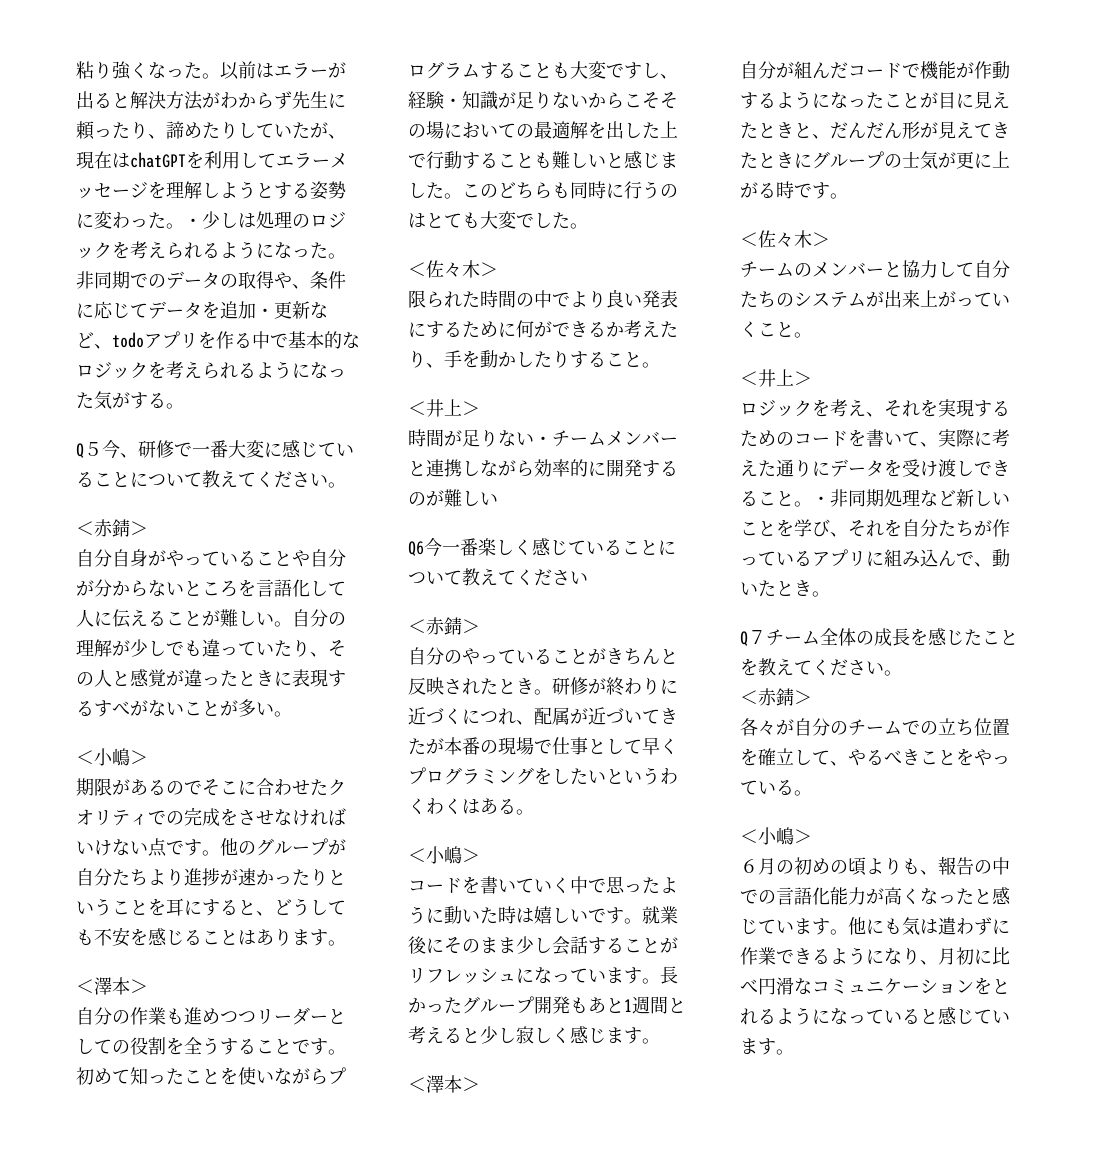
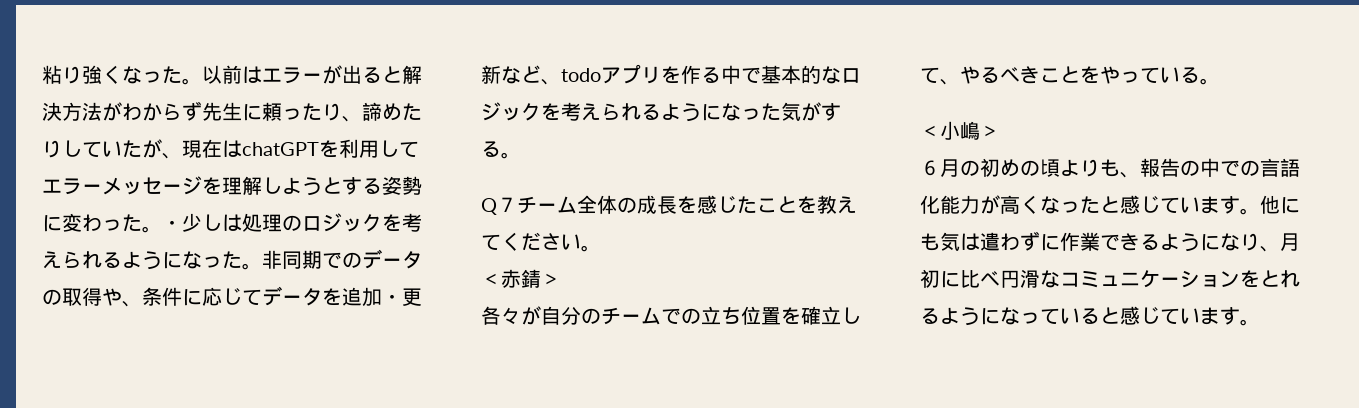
- Q５今、研修で一番大変に感じていることについて教えてください。
- ＜赤錆＞
- 自分自身がやっていることや自分が分からないところを言語化して人に伝えることが難しい。自分の理解が少しでも違っていたり、その人と感覚が違ったときに表現するすべがないことが多い。
- ＜小嶋＞
- 期限があるのでそこに合わせたクオリティでの完成をさせなければいけない点です。他のグループが自分たちより進捗が速かったりということを耳にすると、どうしても不安を感じることはあります。
- ＜澤本＞
- 自分の作業も進めつつリーダーとしての役割を全うすることです。初めて知ったことを使いながらプログラムすることも大変ですし、経験・知識が足りないからこそその場においての最適解を出した上で行動することも難しいと感じました。このどちらも同時に行うのはとても大変でした。
- ＜佐々木＞
- 限られた時間の中でより良い発表にするために何ができるか考えたり、手を動かしたりすること。
- ＜井上＞
- 時間が足りない・チームメンバーと連携しながら効率的に開発するのが難しい
- Q6今一番楽しく感じていることについて教えてください
- ＜赤錆＞
- 自分のやっていることがきちんと反映されたとき。研修が終わりに近づくにつれ、配属が近づいてきたが本番の現場で仕事として早くプログラミングをしたいというわくわくはある。
- ＜小嶋＞
- コードを書いていく中で思ったように動いた時は嬉しいです。就業後にそのまま少し会話することがリフレッシュになっています。長かったグループ開発もあと1週間と考えると少し寂しく感じます。
- ＜澤本＞
- 自分が組んだコードで機能が作動するようになったことが目に見えたときと、だんだん形が見えてきたときにグループの士気が更に上がる時です。
- ＜佐々木＞
- チームのメンバーと協力して自分たちのシステムが出来上がっていくこと。
- ＜井上＞
- ロジックを考え、それを実現するためのコードを書いて、実際に考えた通りにデータを受け渡しできること。・非同期処理など新しいことを学び、それを自分たちが作っているアプリに組み込んで、動いたとき。

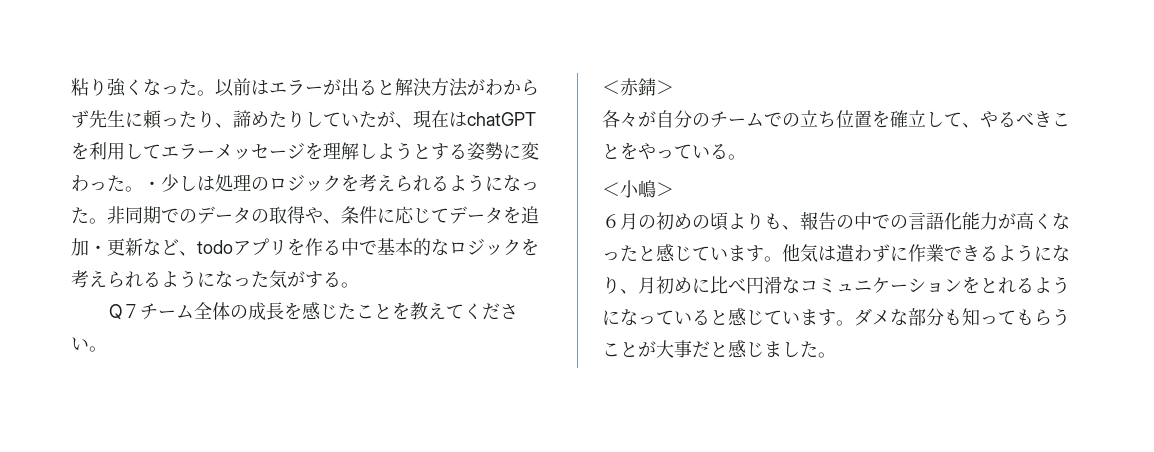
- 他にも気は遣わずに作業できるようになり、月初に比べ円滑なコミュニケーションをとれるようになっていると感じています。
+ 他気は遣わずに作業できるようになり、月初めに比べ円滑なコミュニケーションをとれるようになっていると感じています。
+ ダメな部分も知ってもらうことが大事だと感じました。

